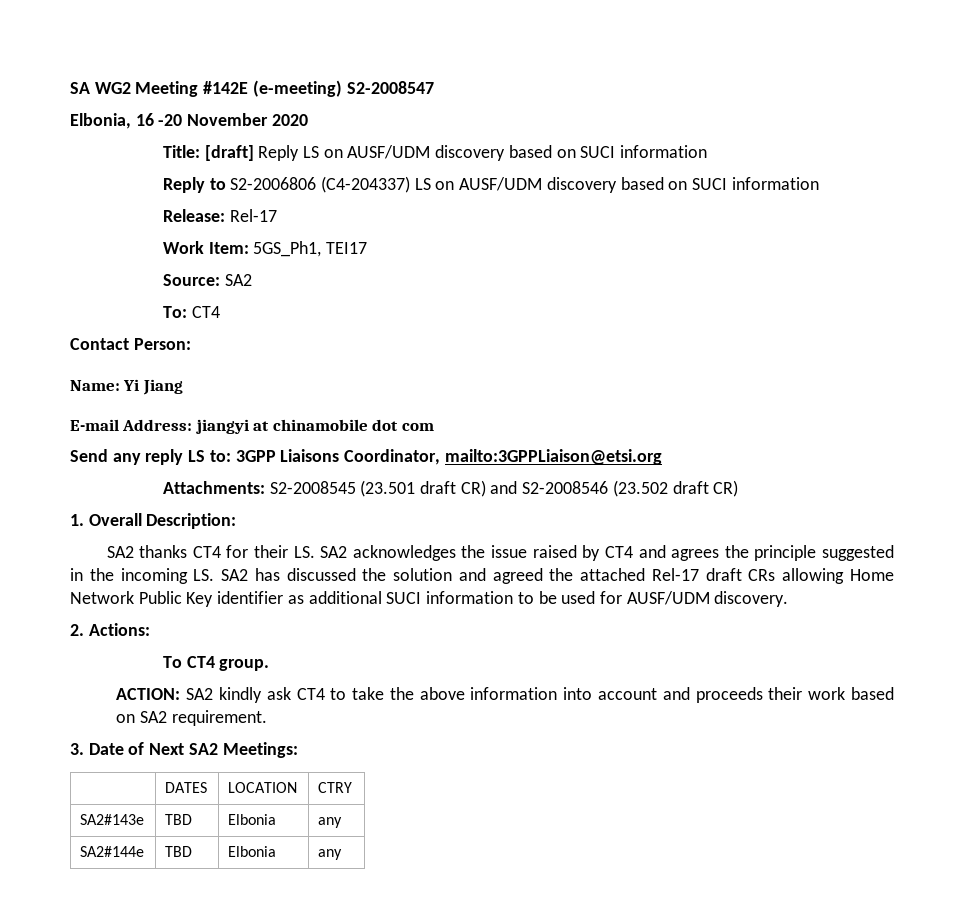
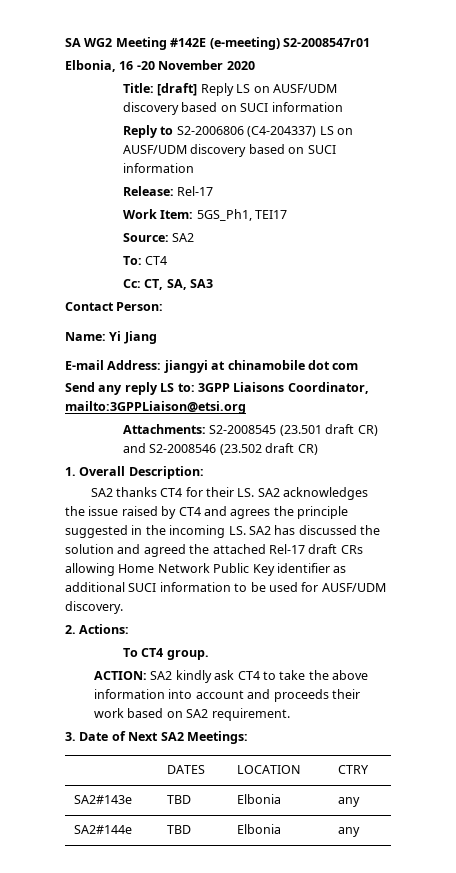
- SA WG2 Meeting #142E (e-meeting) S2-2008547
+ SA WG2 Meeting #142E (e-meeting) S2-2008547r01
+ Cc: CT, SA, SA3

